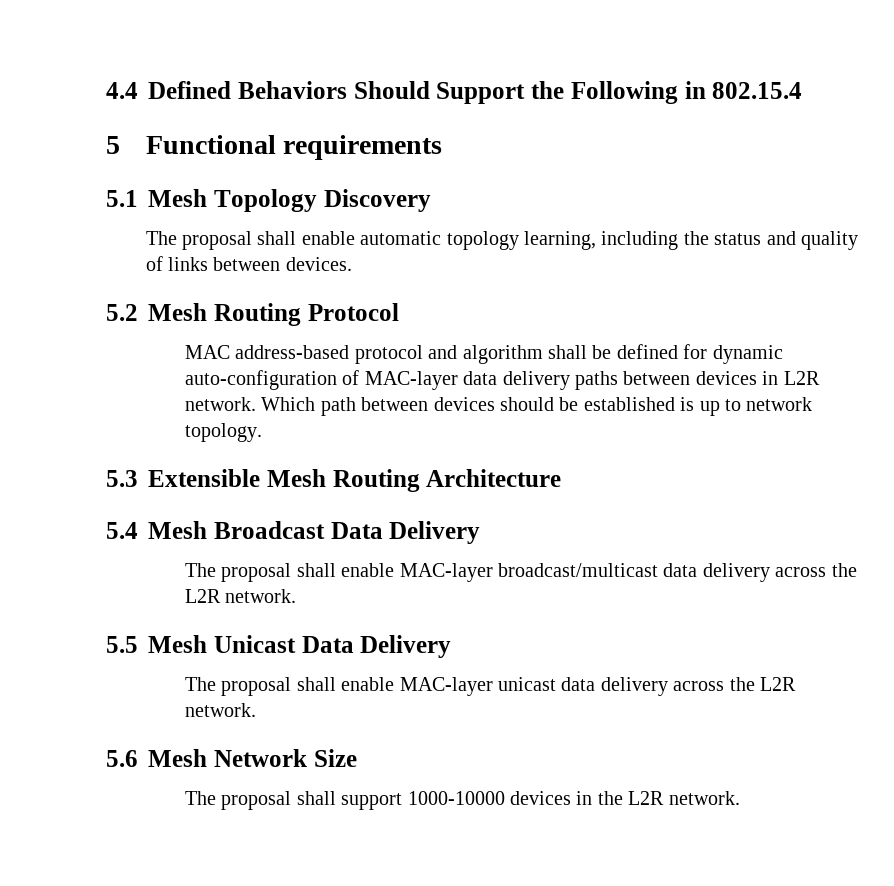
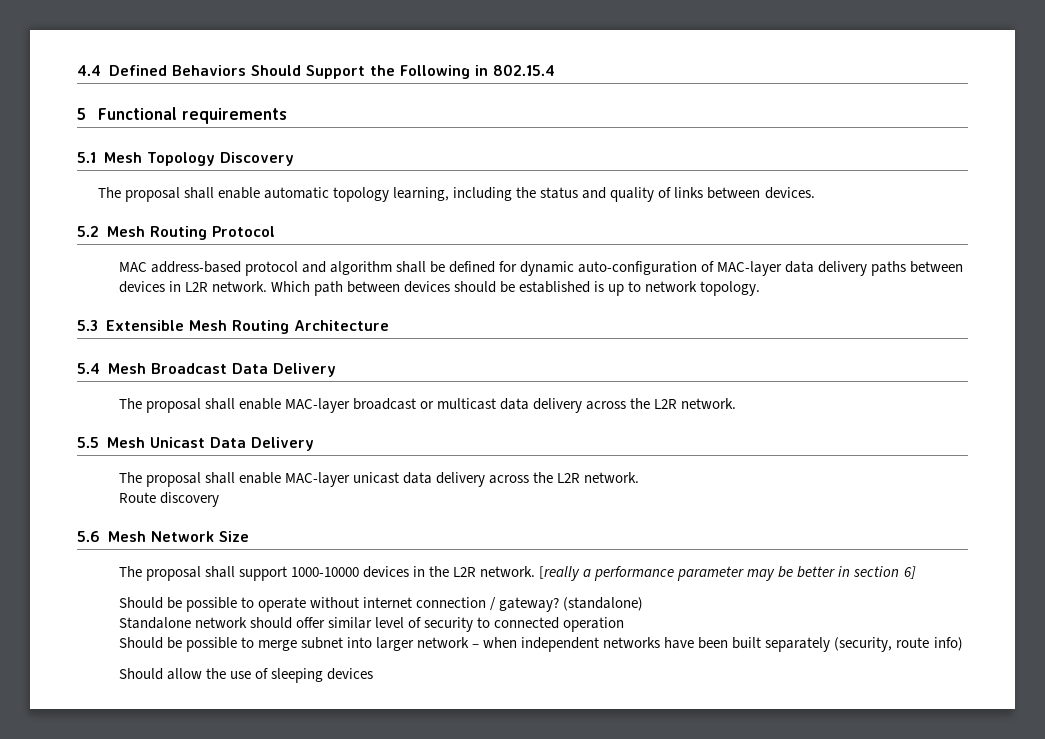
- The proposal shall enable MAC-layer broadcast/multicast data delivery across the L2R network.
+ The proposal shall enable MAC-layer broadcast or multicast data delivery across the L2R network.
+ Route discovery
+ [really a performance parameter may be better in section 6]
+ Should be possible to operate without internet connection / gateway? (standalone)
+ Standalone network should offer similar level of security to connected operation
+ Should be possible to merge subnet into larger network – when independent networks have been built separately (security, route info)
+ Should allow the use of sleeping devices

